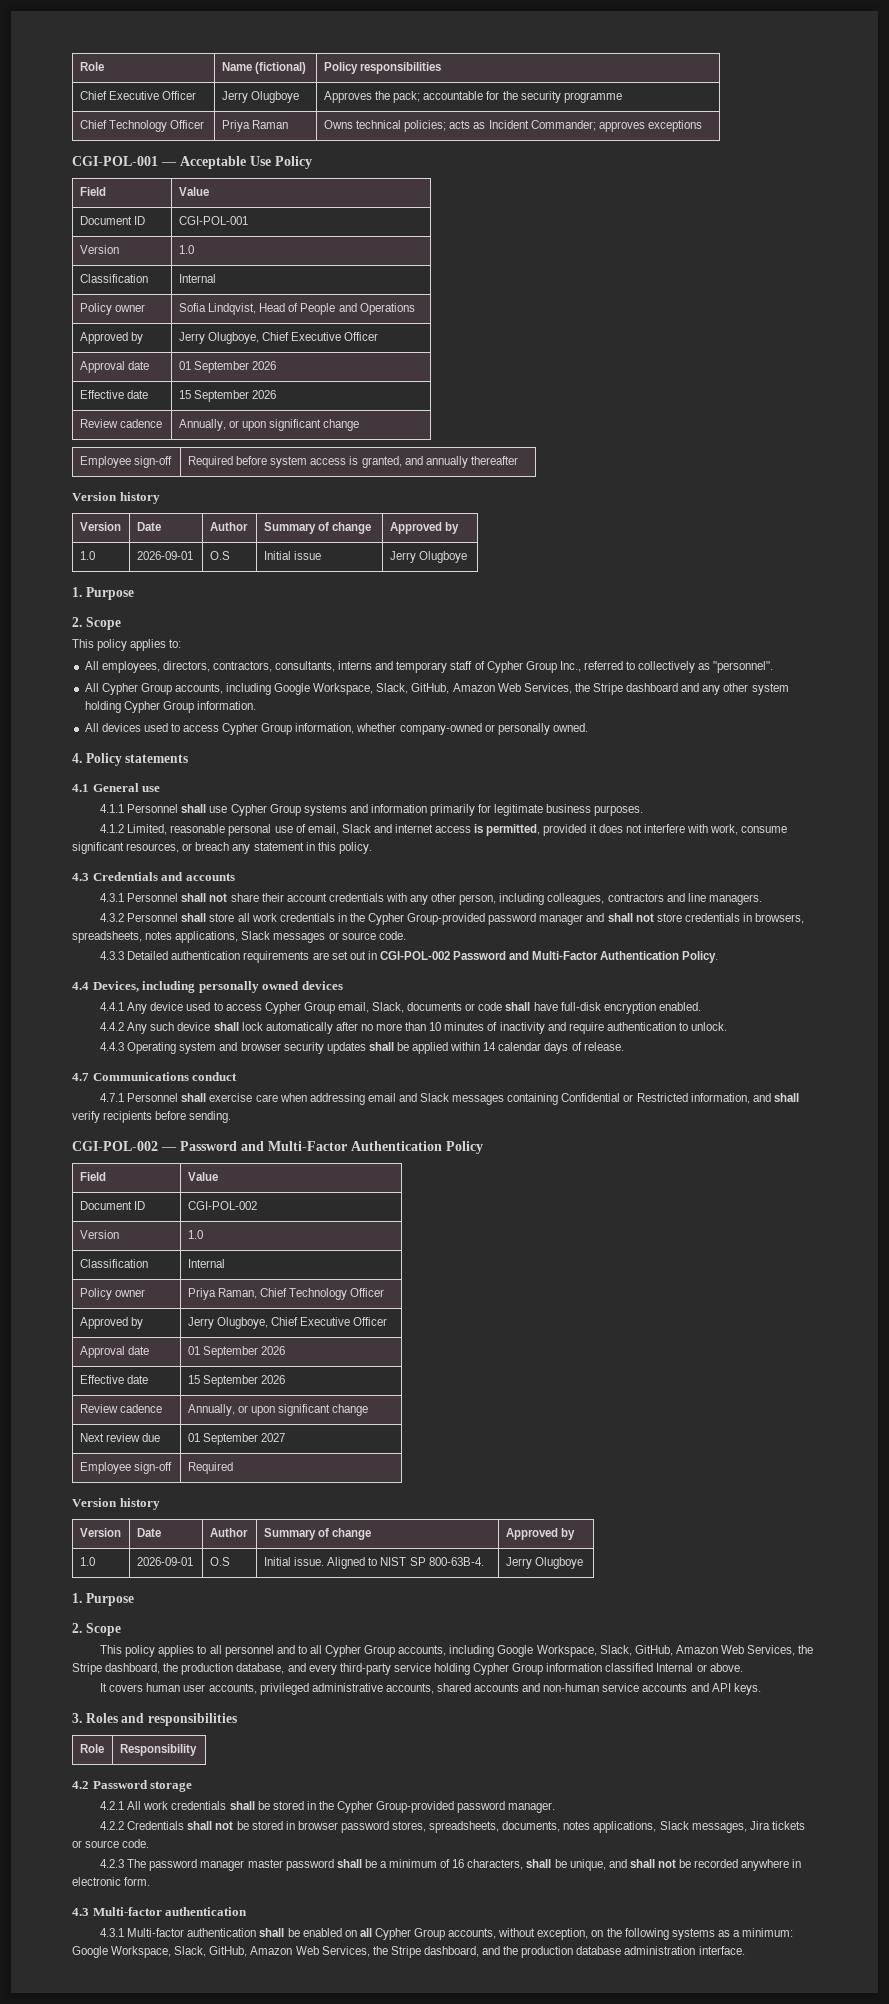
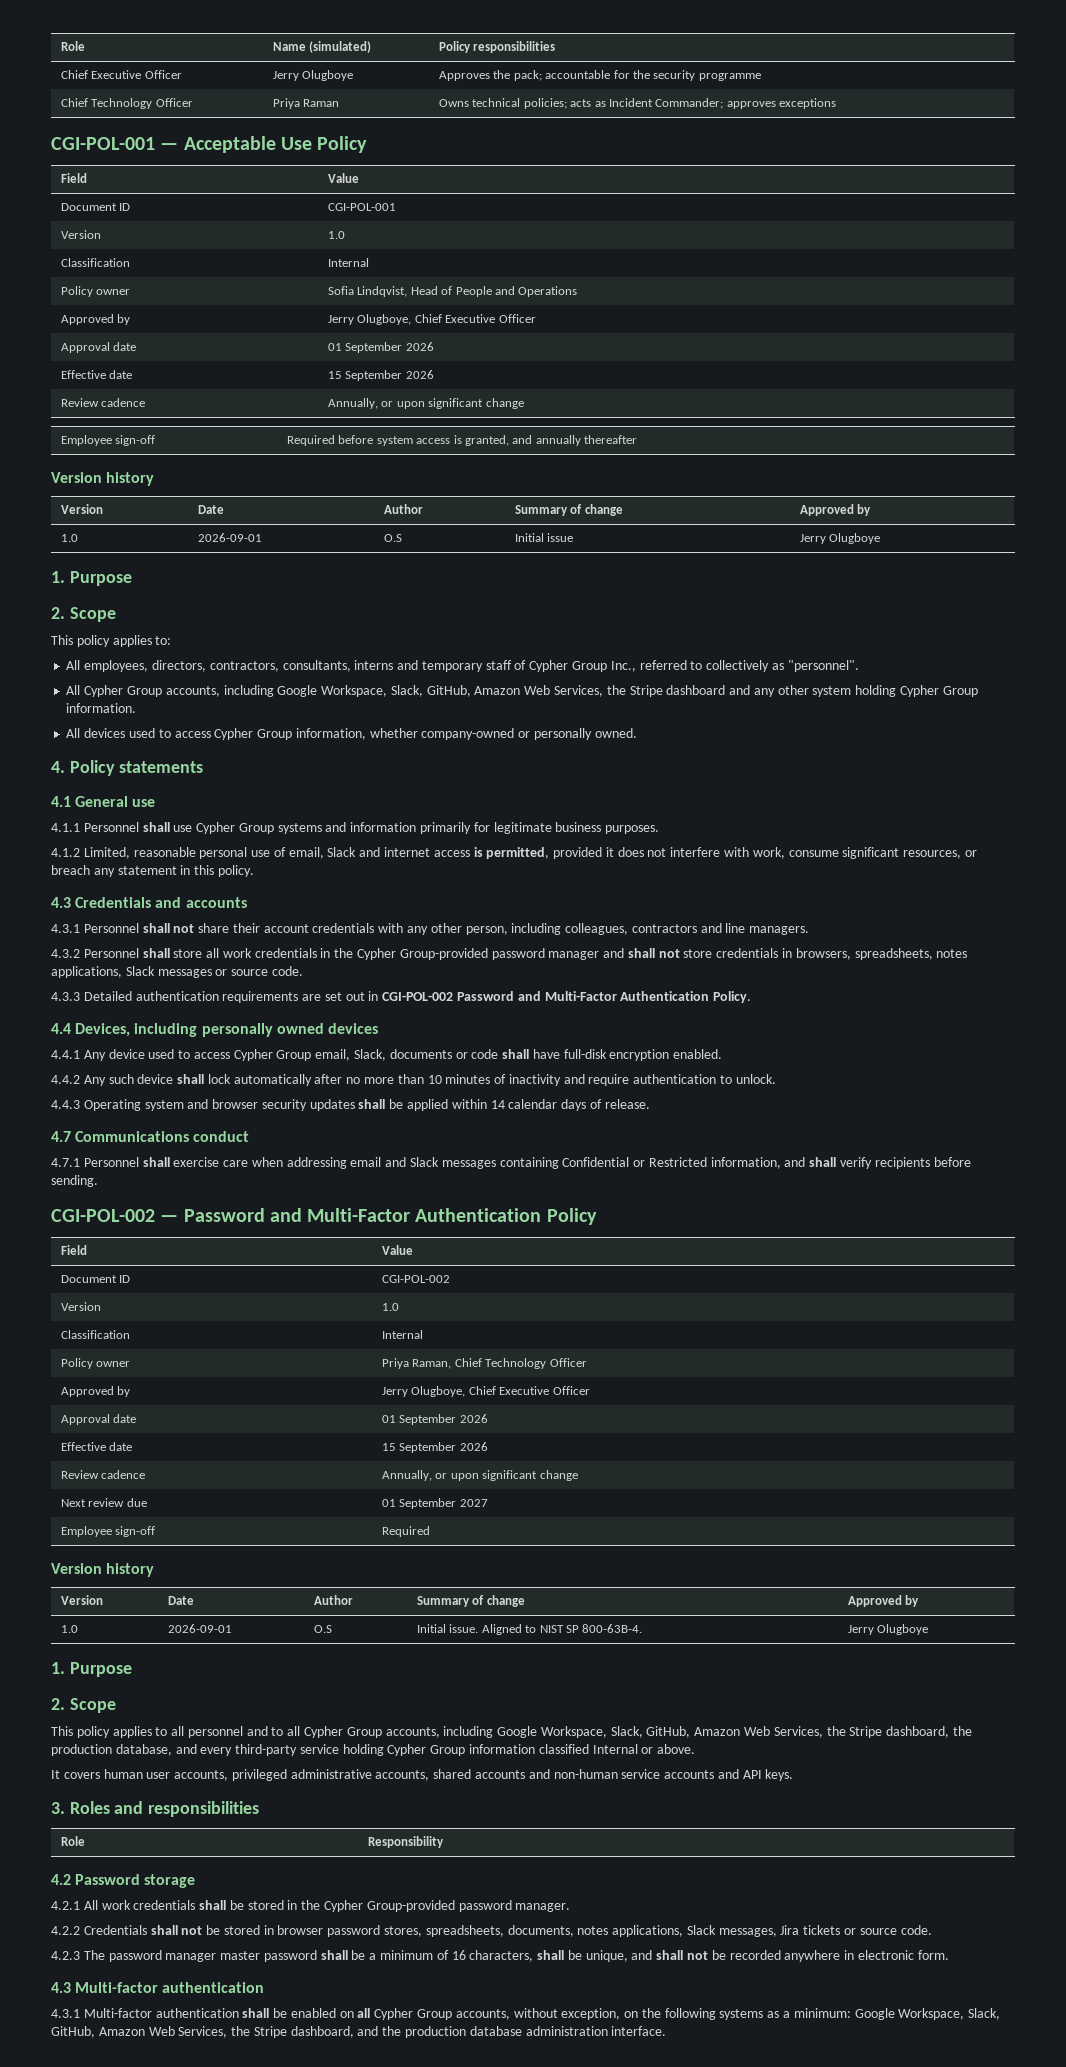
- Role | Name (fictional) | Policy responsibilities
+ Role | Name (simulated) | Policy responsibilities

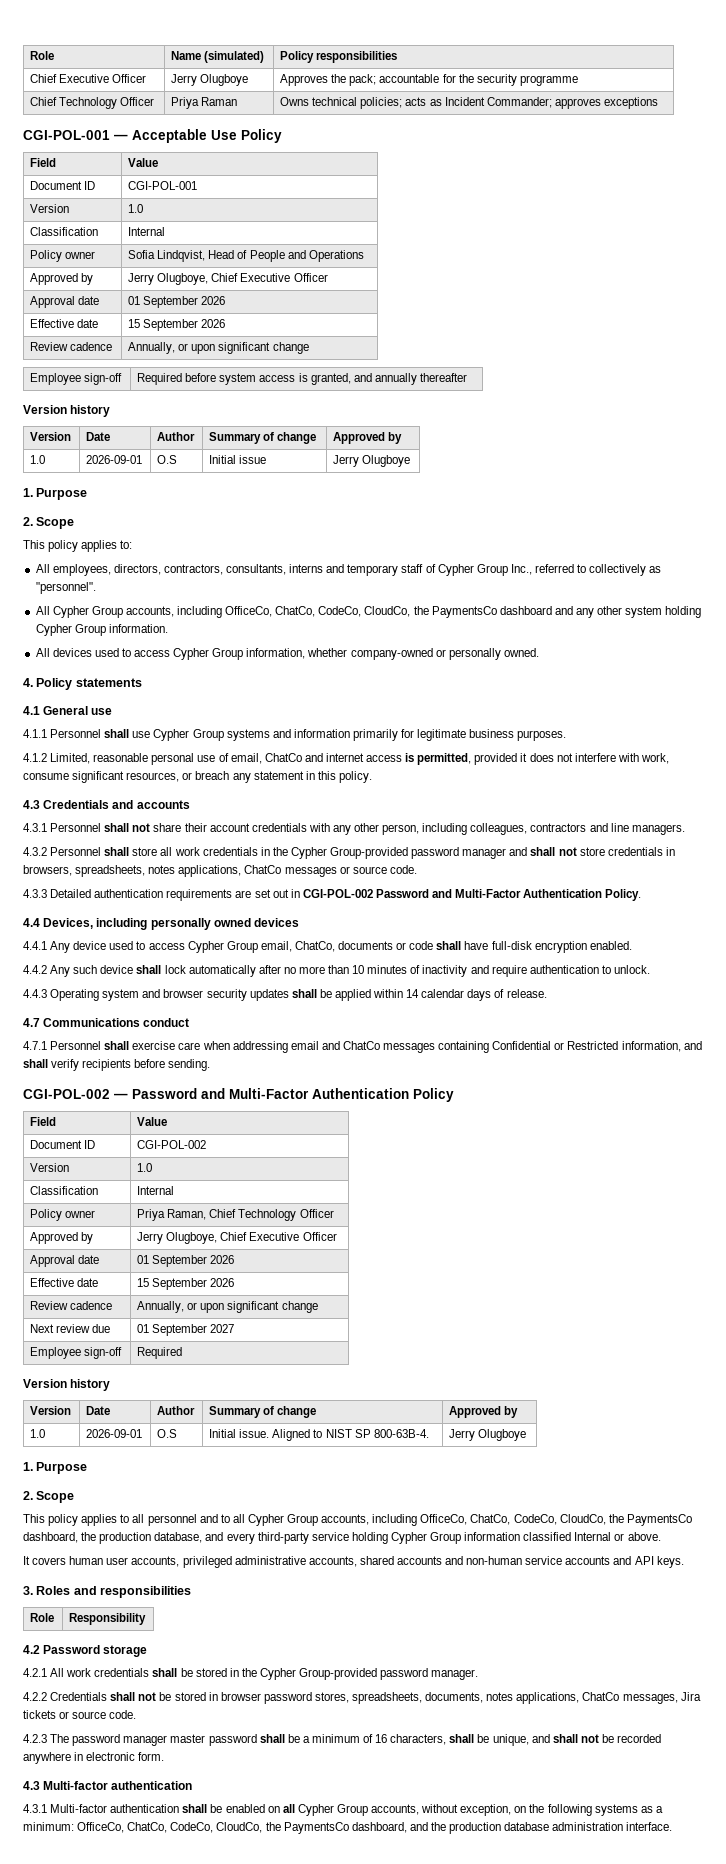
- All Cypher Group accounts, including Google Workspace, Slack, GitHub, Amazon Web Services, the Stripe dashboard and any other system holding Cypher Group information.
+ All Cypher Group accounts, including OfficeCo, ChatCo, CodeCo, CloudCo, the PaymentsCo dashboard and any other system holding Cypher Group information.
- 4.1.2 Limited, reasonable personal use of email, Slack and internet access is permitted, provided it does not interfere with work, consume significant resources, or breach any statement in this policy.
+ 4.1.2 Limited, reasonable personal use of email, ChatCo and internet access is permitted, provided it does not interfere with work, consume significant resources, or breach any statement in this policy.
- 4.3.2 Personnel shall store all work credentials in the Cypher Group-provided password manager and shall not store credentials in browsers, spreadsheets, notes applications, Slack messages or source code.
+ 4.3.2 Personnel shall store all work credentials in the Cypher Group-provided password manager and shall not store credentials in browsers, spreadsheets, notes applications, ChatCo messages or source code.
- 4.4.1 Any device used to access Cypher Group email, Slack, documents or code shall have full-disk encryption enabled.
+ 4.4.1 Any device used to access Cypher Group email, ChatCo, documents or code shall have full-disk encryption enabled.
- 4.7.1 Personnel shall exercise care when addressing email and Slack messages containing Confidential or Restricted information, and shall verify recipients before sending.
+ 4.7.1 Personnel shall exercise care when addressing email and ChatCo messages containing Confidential or Restricted information, and shall verify recipients before sending.
- This policy applies to all personnel and to all Cypher Group accounts, including Google Workspace, Slack, GitHub, Amazon Web Services, the Stripe dashboard, the production database, and every third-party service holding Cypher Group information classified Internal or above.
+ This policy applies to all personnel and to all Cypher Group accounts, including OfficeCo, ChatCo, CodeCo, CloudCo, the PaymentsCo dashboard, the production database, and every third-party service holding Cypher Group information classified Internal or above.
- 4.2.2 Credentials shall not be stored in browser password stores, spreadsheets, documents, notes applications, Slack messages, Jira tickets or source code.
+ 4.2.2 Credentials shall not be stored in browser password stores, spreadsheets, documents, notes applications, ChatCo messages, Jira tickets or source code.
- 4.3.1 Multi-factor authentication shall be enabled on all Cypher Group accounts, without exception, on the following systems as a minimum: Google Workspace, Slack, GitHub, Amazon Web Services, the Stripe dashboard, and the production database administration interface.
+ 4.3.1 Multi-factor authentication shall be enabled on all Cypher Group accounts, without exception, on the following systems as a minimum: OfficeCo, ChatCo, CodeCo, CloudCo, the PaymentsCo dashboard, and the production database administration interface.

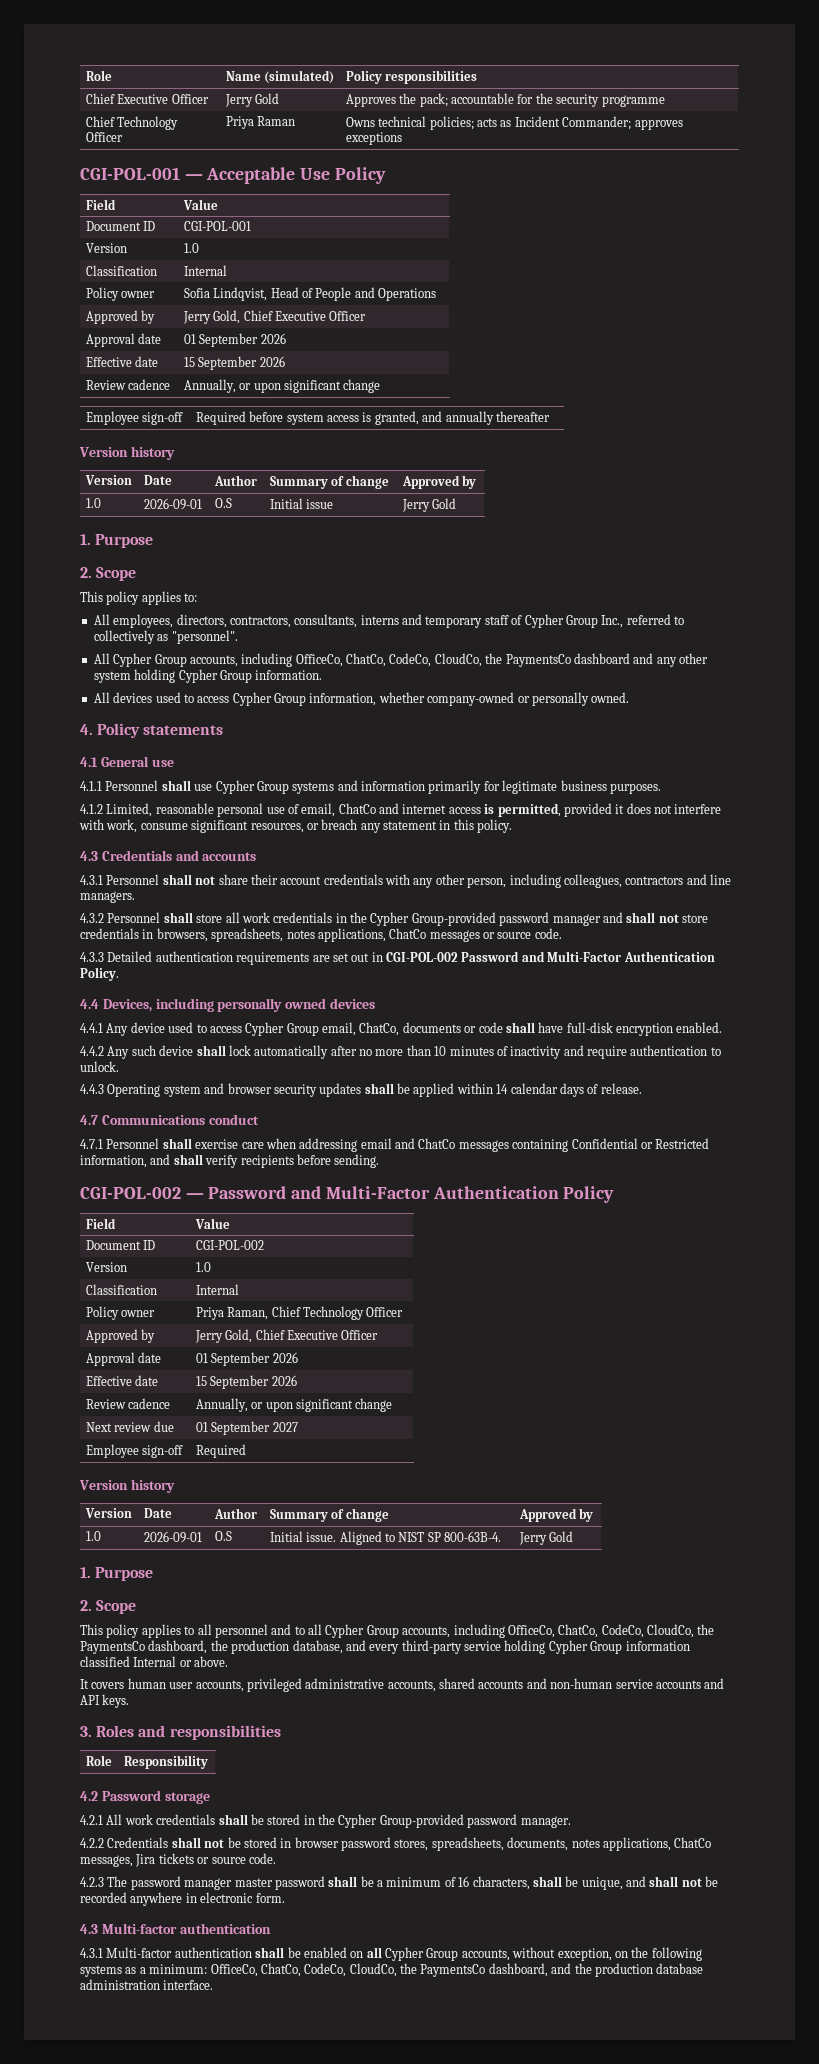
- Chief Executive Officer | Jerry Olugboye | Approves the pack; accountable for the security programme
+ Chief Executive Officer | Jerry Gold | Approves the pack; accountable for the security programme
  Policy owner | Sofia Lindqvist, Head of People and Operations
- Approved by | Jerry Olugboye, Chief Executive Officer
+ Approved by | Jerry Gold, Chief Executive Officer
- 1.0 | 2026-09-01 | O.S | Initial issue | Jerry Olugboye
+ 1.0 | 2026-09-01 | O.S | Initial issue | Jerry Gold
  Policy owner | Priya Raman, Chief Technology Officer
- Approved by | Jerry Olugboye, Chief Executive Officer
+ Approved by | Jerry Gold, Chief Executive Officer
- 1.0 | 2026-09-01 | O.S | Initial issue. Aligned to NIST SP 800-63B-4. | Jerry Olugboye
+ 1.0 | 2026-09-01 | O.S | Initial issue. Aligned to NIST SP 800-63B-4. | Jerry Gold

